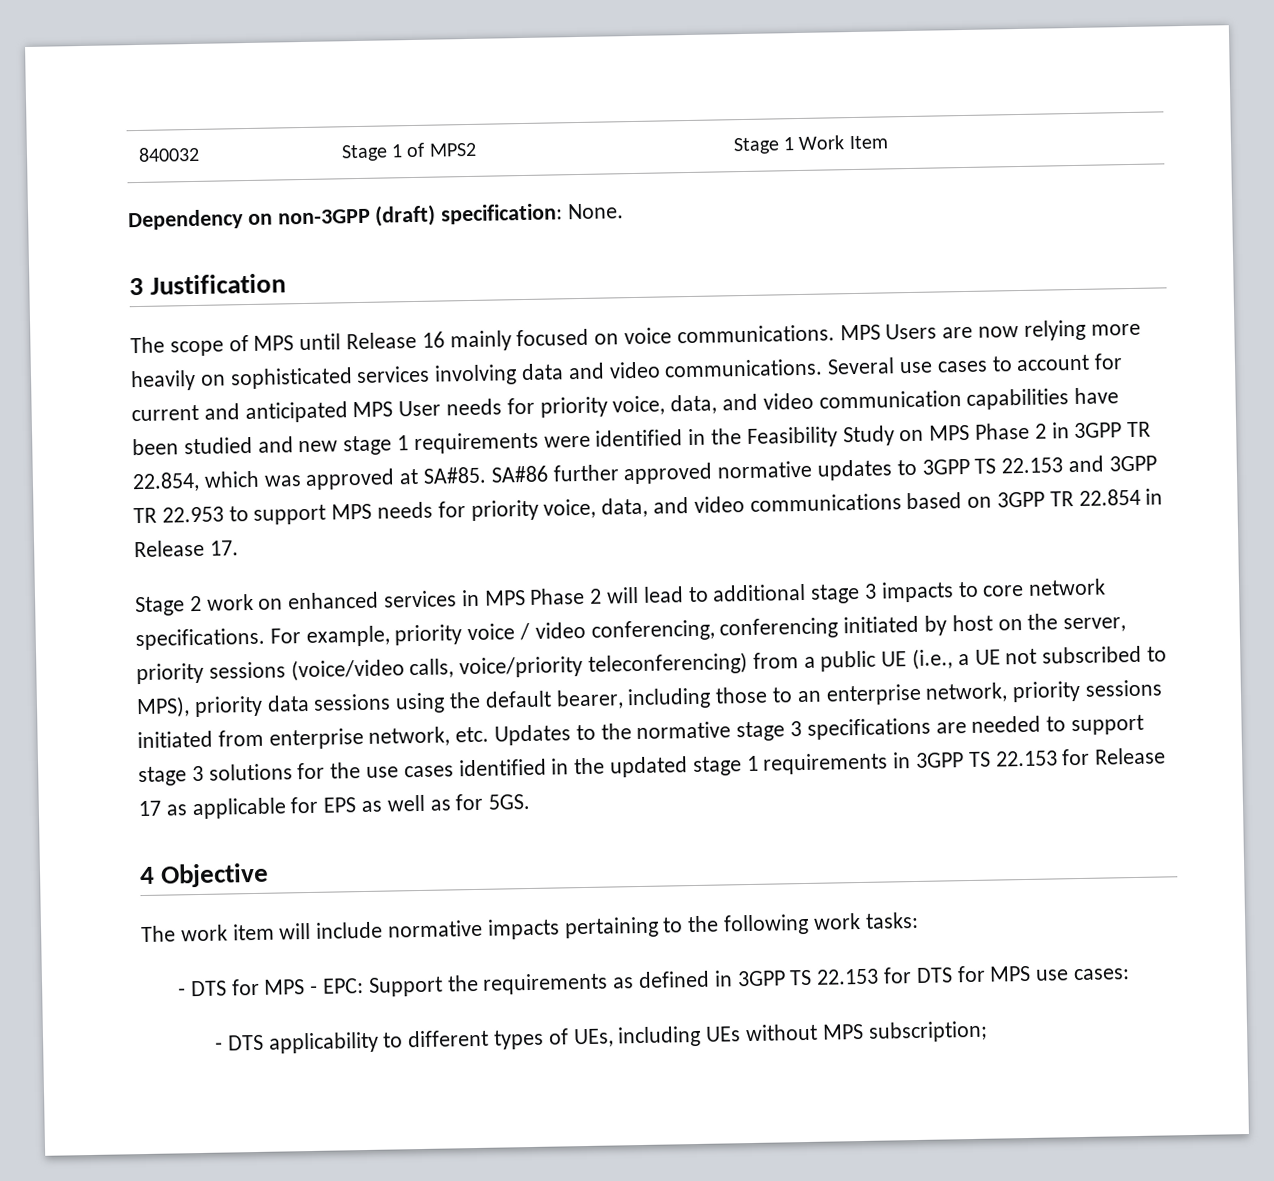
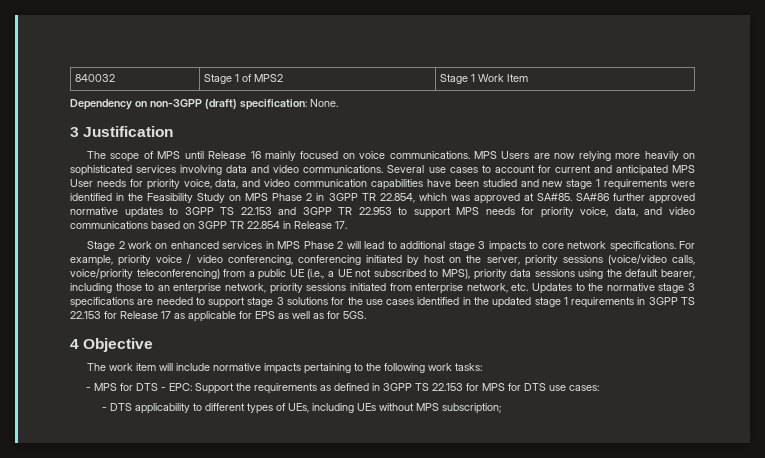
- - DTS for MPS - EPC: Support the requirements as defined in 3GPP TS 22.153 for DTS for MPS use cases:
+ - MPS for DTS - EPC: Support the requirements as defined in 3GPP TS 22.153 for MPS for DTS use cases:

